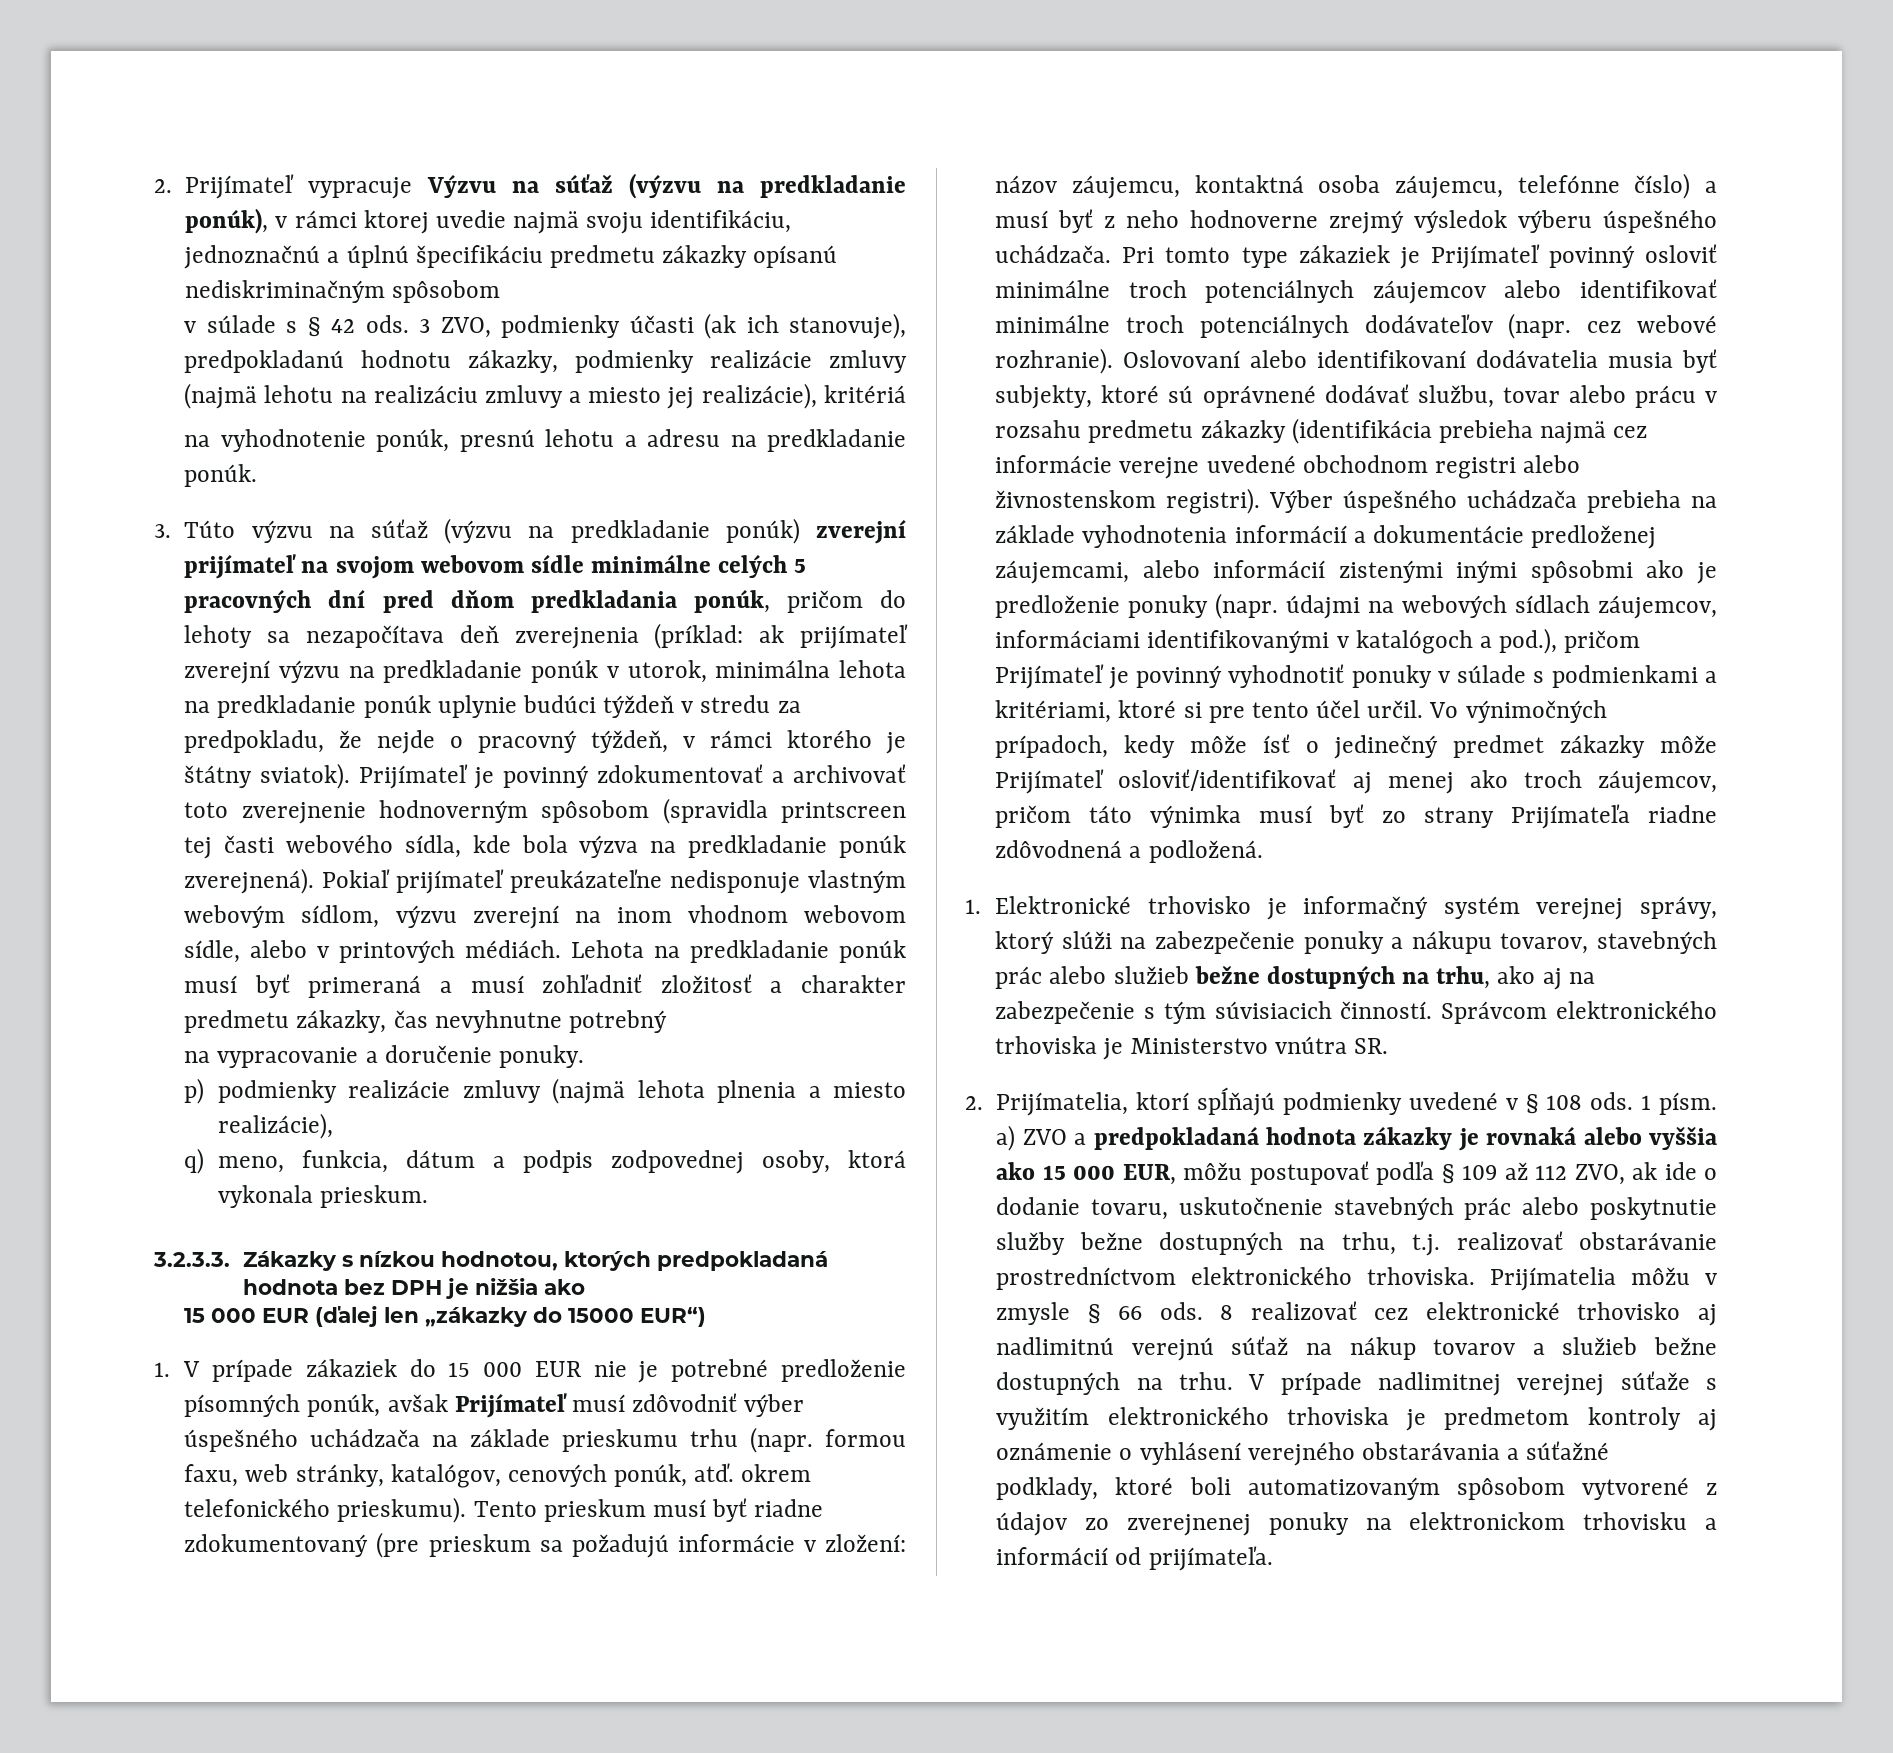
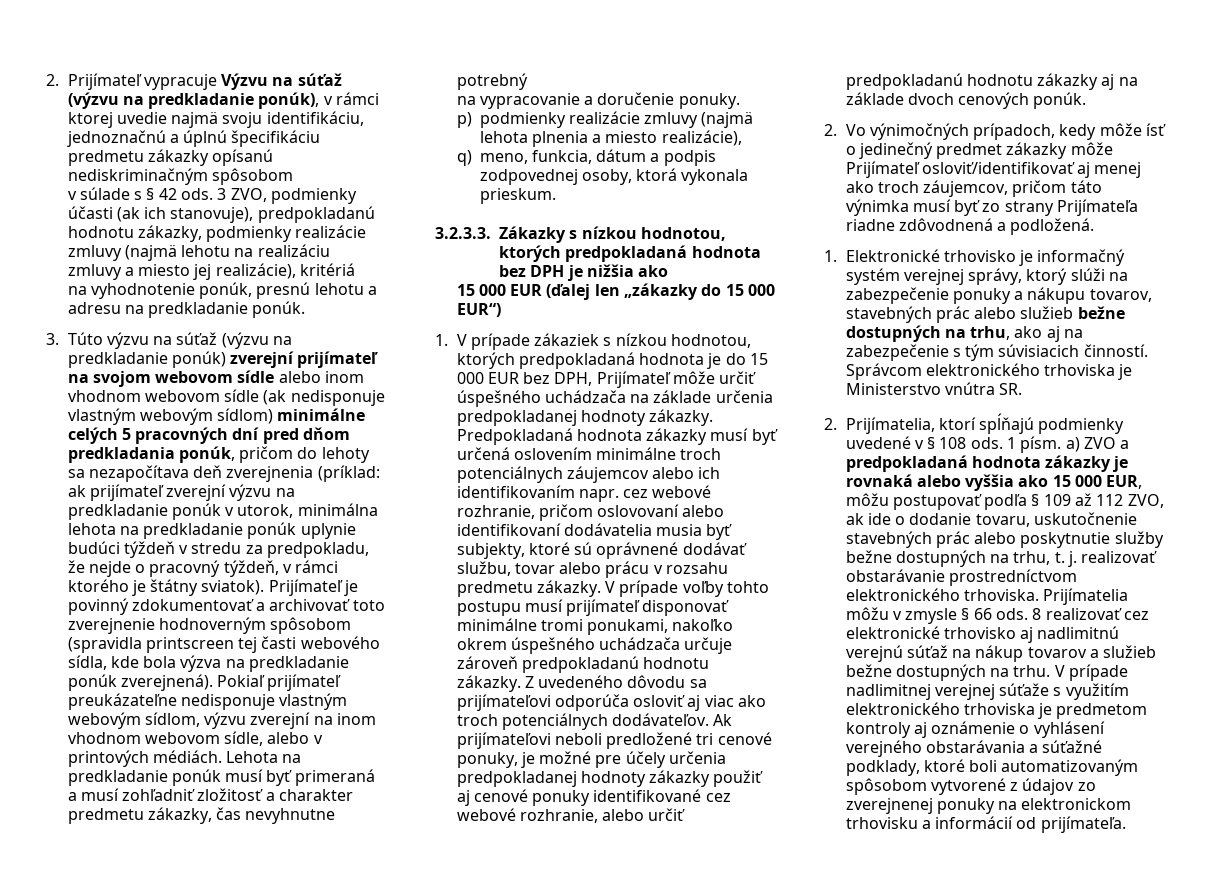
- 3. Túto výzvu na súťaž (výzvu na predkladanie ponúk) zverejní prijímateľ na svojom webovom sídle minimálne celých 5 pracovných dní pred dňom predkladania ponúk, pričom do lehoty sa nezapočítava deň zverejnenia (príklad:
+ 3. Túto výzvu na súťaž (výzvu na predkladanie ponúk) zverejní prijímateľ na svojom webovom sídle alebo inom vhodnom webovom sídle (ak nedisponuje vlastným webovým sídlom) minimálne celých 5 pracovných dní pred dňom predkladania ponúk, pričom do lehoty sa nezapočítava deň zverejnenia (príklad:
- 15 000 EUR (ďalej len „zákazky do 15000 EUR“)
+ 15 000 EUR (ďalej len „zákazky do 15 000 EUR“)
- 1. V prípade zákaziek do 15 000 EUR nie je potrebné predloženie písomných ponúk, avšak Prijímateľ musí zdôvodniť výber úspešného uchádzača na základe prieskumu trhu (napr. formou faxu, web stránky, katalógov, cenových ponúk, atď. okrem telefonického prieskumu). Tento prieskum musí byť riadne zdokumentovaný (pre prieskum sa požadujú informácie v zložení: názov záujemcu, kontaktná osoba záujemcu, telefónne číslo) a musí byť z neho hodnoverne zrejmý výsledok výberu úspešného uchádzača. Pri tomto type zákaziek je Prijímateľ povinný osloviť minimálne troch potenciálnych záujemcov alebo identifikovať minimálne troch potenciálnych dodávateľov (napr. cez webové rozhranie). Oslovovaní alebo identifikovaní dodávatelia musia byť subjekty, ktoré sú oprávnené dodávať službu, tovar alebo prácu v rozsahu predmetu zákazky (identifikácia prebieha najmä cez informácie verejne uvedené obchodnom registri alebo živnostenskom registri). Výber úspešného uchádzača prebieha na základe vyhodnotenia informácií a dokumentácie predloženej záujemcami, alebo informácií zistenými inými spôsobmi ako je predloženie ponuky (napr. údajmi na webových sídlach záujemcov, informáciami identifikovanými v katalógoch a pod.), pričom Prijímateľ je povinný vyhodnotiť ponuky v súlade s podmienkami a kritériami, ktoré si pre tento účel určil. Vo výnimočných prípadoch, kedy môže ísť o jedinečný predmet zákazky môže Prijímateľ osloviť/identifikovať aj menej ako troch záujemcov, pričom táto výnimka musí byť zo strany Prijímateľa riadne zdôvodnená a podložená.
+ 1. V prípade zákaziek s nízkou hodnotou, ktorých predpokladaná hodnota je do 15 000 EUR bez DPH, Prijímateľ môže určiť úspešného uchádzača na základe určenia predpokladanej hodnoty zákazky. Predpokladaná hodnota zákazky musí byť určená oslovením minimálne troch potenciálnych záujemcov alebo ich identifikovaním napr. cez webové rozhranie, pričom oslovovaní alebo identifikovaní dodávatelia musia byť subjekty, ktoré sú oprávnené dodávať službu, tovar alebo prácu v rozsahu predmetu zákazky. V prípade voľby tohto postupu musí prijímateľ disponovať minimálne tromi ponukami, nakoľko okrem úspešného uchádzača určuje zároveň predpokladanú hodnotu zákazky. Z uvedeného dôvodu sa prijímateľovi odporúča osloviť aj viac ako troch potenciálnych dodávateľov. Ak prijímateľovi neboli predložené tri cenové ponuky, je možné pre účely určenia predpokladanej hodnoty zákazky použiť aj cenové ponuky identifikované cez webové rozhranie, alebo určiť predpokladanú hodnotu zákazky aj na základe dvoch cenových ponúk.
+ 2. Vo výnimočných prípadoch, kedy môže ísť o jedinečný predmet zákazky môže Prijímateľ osloviť/identifikovať aj menej ako troch záujemcov, pričom táto výnimka musí byť zo strany Prijímateľa riadne zdôvodnená a podložená.
- 1 písm. a) ZVO a predpokladaná hodnota zákazky je rovnaká alebo vyššia ako 15 000 EUR, môžu postupovať podľa § 109 až 112 ZVO, ak ide o dodanie tovaru, uskutočnenie stavebných prác alebo poskytnutie služby bežne dostupných na trhu, t.j. realizovať obstarávanie prostredníctvom elektronického trhoviska.
+ 1 písm. a) ZVO a predpokladaná hodnota zákazky je rovnaká alebo vyššia ako 15 000 EUR, môžu postupovať podľa § 109 až 112 ZVO, ak ide o dodanie tovaru, uskutočnenie stavebných prác alebo poskytnutie služby bežne dostupných na trhu, t. j. realizovať obstarávanie prostredníctvom elektronického trhoviska.

